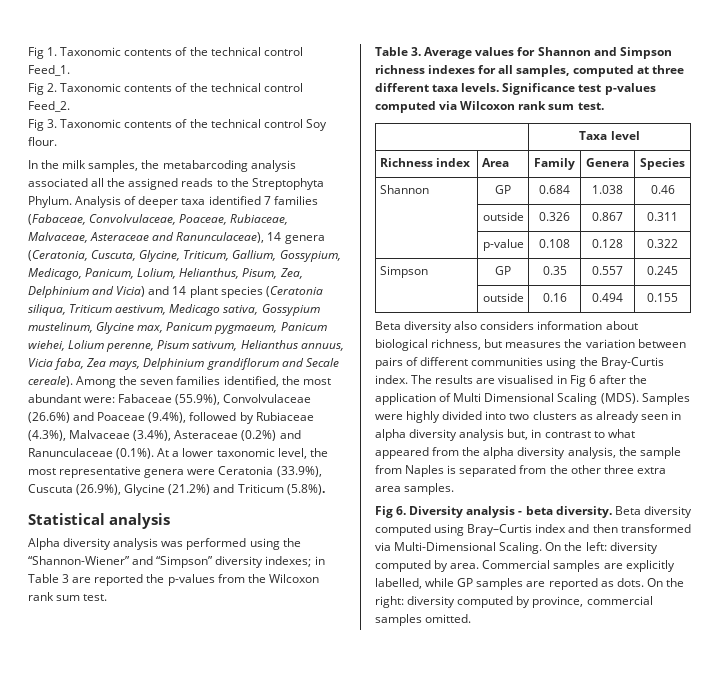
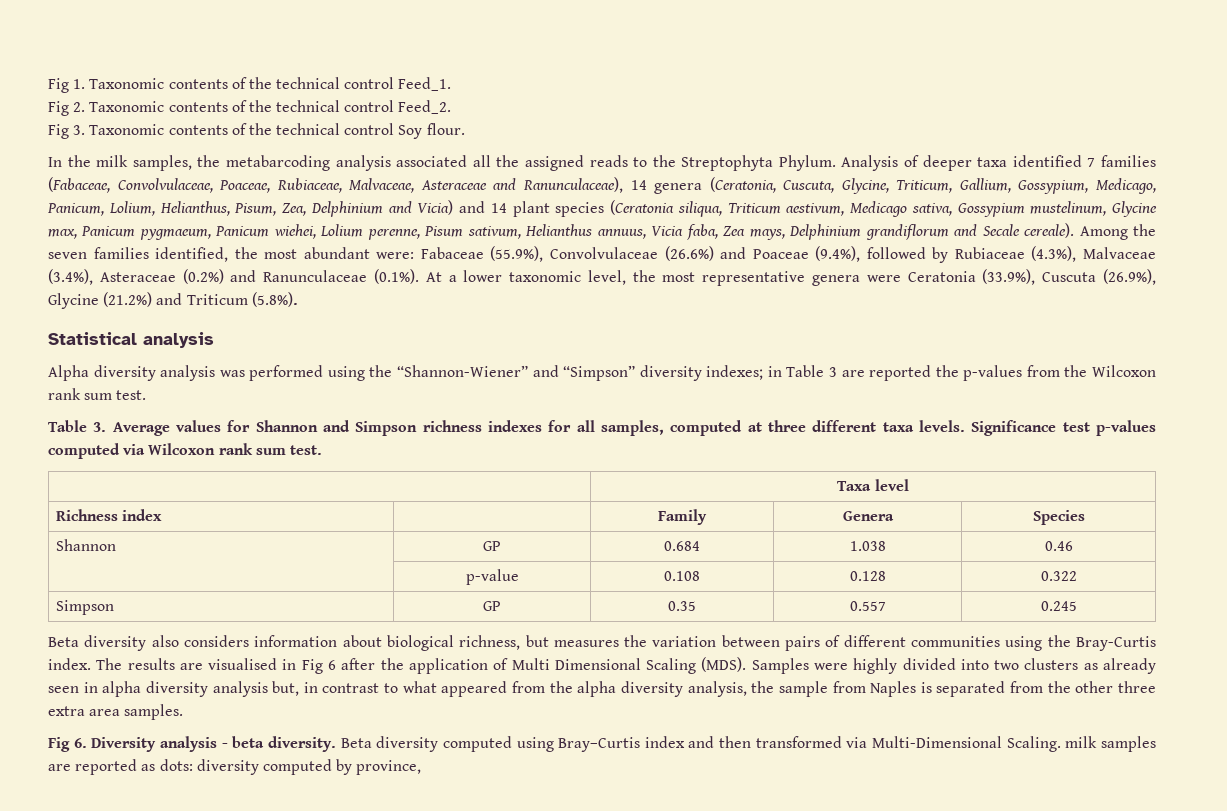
- Richness index | Area | Family | Genera | Species
+ Richness index | | Family | Genera | Species
- | outside | 0.326 | 0.867 | 0.311
- | outside | 0.16 | 0.494 | 0.155
- Beta diversity computed using Bray–Curtis index and then transformed via Multi-Dimensional Scaling. On the left: diversity computed by area. Commercial samples are explicitly labelled, while GP samples are reported as dots. On the right: diversity computed by province, commercial samples omitted.
+ Beta diversity computed using Bray–Curtis index and then transformed via Multi-Dimensional Scaling. milk samples are reported as dots: diversity computed by province,

